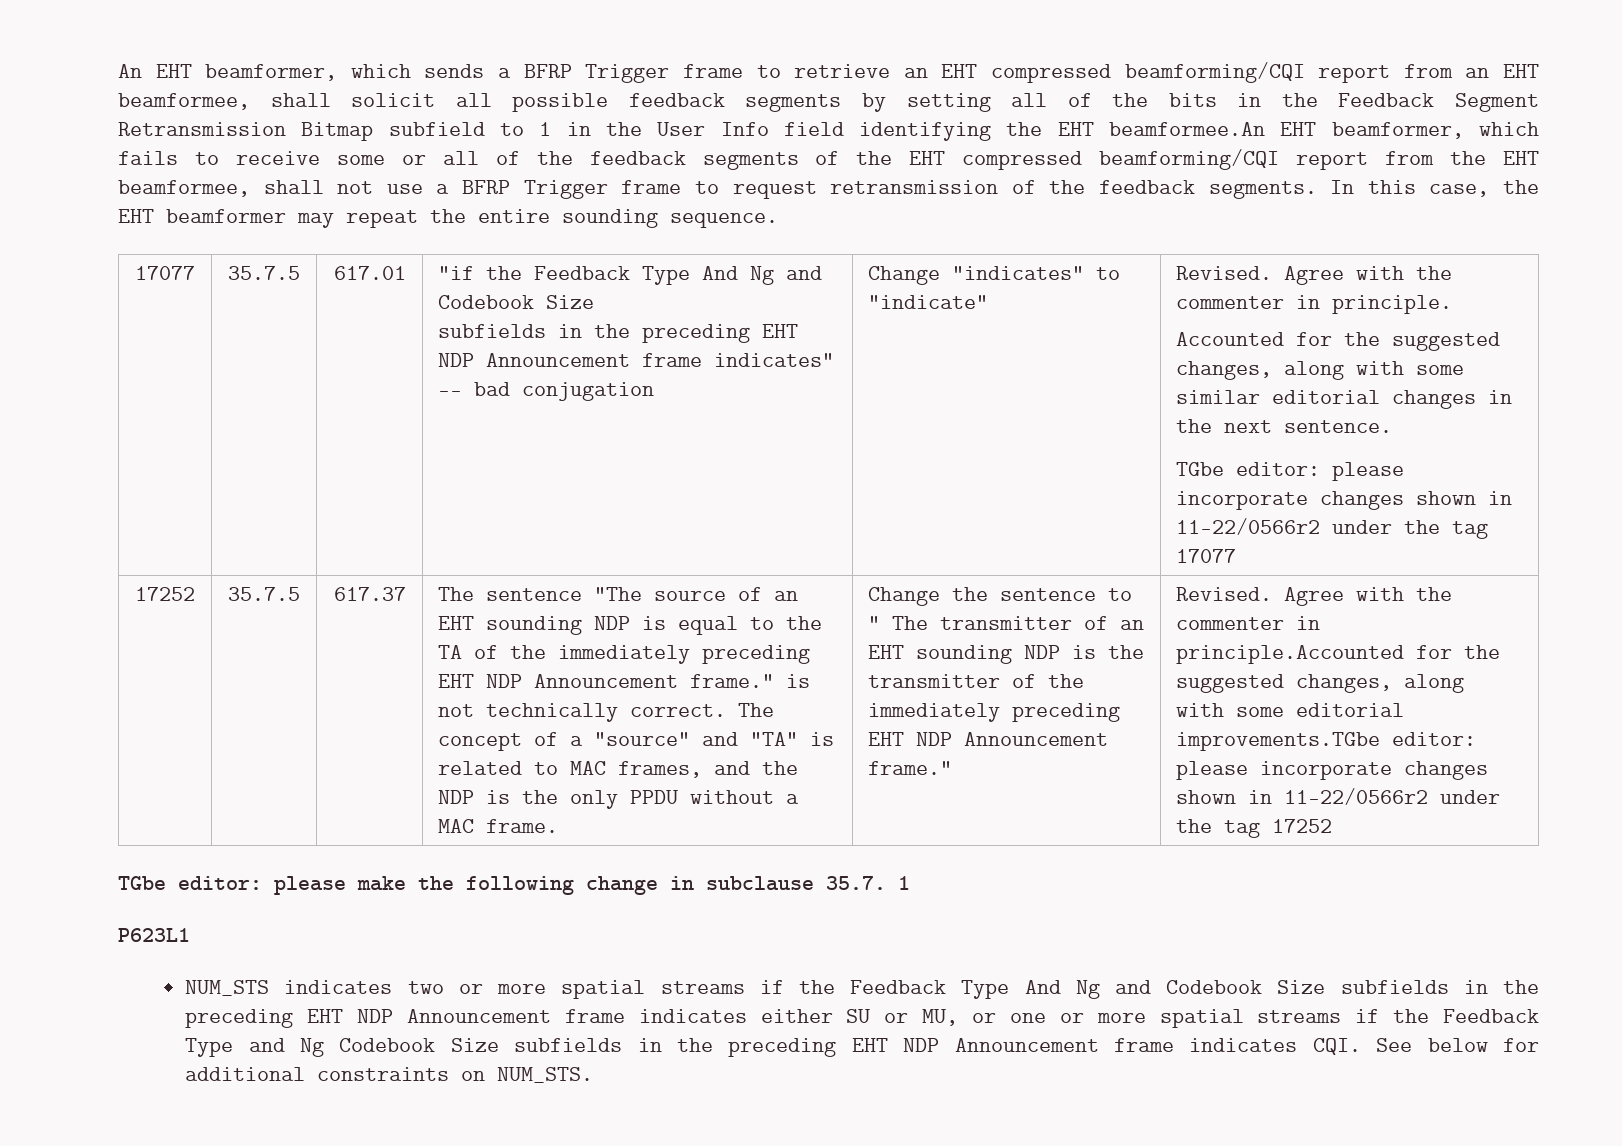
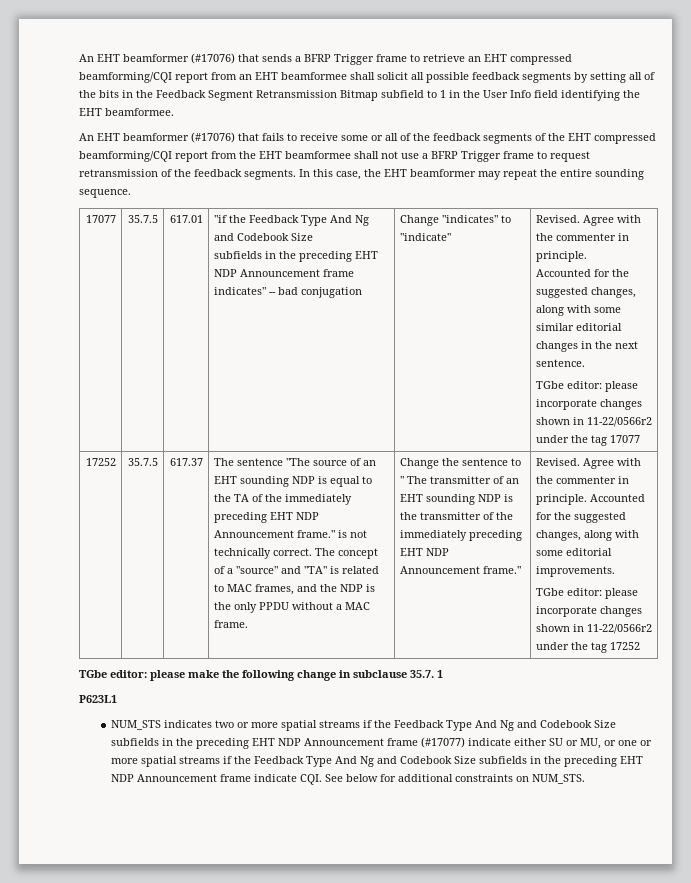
- An EHT beamformer, which sends a BFRP Trigger frame to retrieve an EHT compressed beamforming/CQI report from an EHT beamformee, shall solicit all possible feedback segments by setting all of the bits in the Feedback Segment Retransmission Bitmap subfield to 1 in the User Info field identifying the EHT beamformee.An EHT beamformer, which fails to receive some or all of the feedback segments of the EHT compressed beamforming/CQI report from the EHT beamformee, shall not use a BFRP Trigger frame to request retransmission of the feedback segments.
+ An EHT beamformer (#17076) that sends a BFRP Trigger frame to retrieve an EHT compressed beamforming/CQI report from an EHT beamformee shall solicit all possible feedback segments by setting all of the bits in the Feedback Segment Retransmission Bitmap subfield to 1 in the User Info field identifying the EHT beamformee.
+ An EHT beamformer (#17076) that fails to receive some or all of the feedback segments of the EHT compressed beamforming/CQI report from the EHT beamformee shall not use a BFRP Trigger frame to request retransmission of the feedback segments.
- Agree with the commenter in principle.Accounted for the suggested changes, along with some editorial improvements.TGbe editor: please incorporate changes shown in 11-22/0566r2 under the tag 17252
+ Agree with the commenter in principle. Accounted for the suggested changes, along with some editorial improvements.
+ TGbe editor: please incorporate changes shown in 11-22/0566r2 under the tag 17252
- NUM_STS indicates two or more spatial streams if the Feedback Type And Ng and Codebook Size subfields in the preceding EHT NDP Announcement frame indicates either SU or MU, or one or more spatial streams if the Feedback Type and Ng Codebook Size subfields in the preceding EHT NDP Announcement frame indicates CQI. See below for additional constraints on NUM_STS.
+ NUM_STS indicates two or more spatial streams if the Feedback Type And Ng and Codebook Size subfields in the preceding EHT NDP Announcement frame (#17077) indicate either SU or MU, or one or more spatial streams if the Feedback Type And Ng and Codebook Size subfields in the preceding EHT NDP Announcement frame indicate CQI. See below for additional constraints on NUM_STS.

